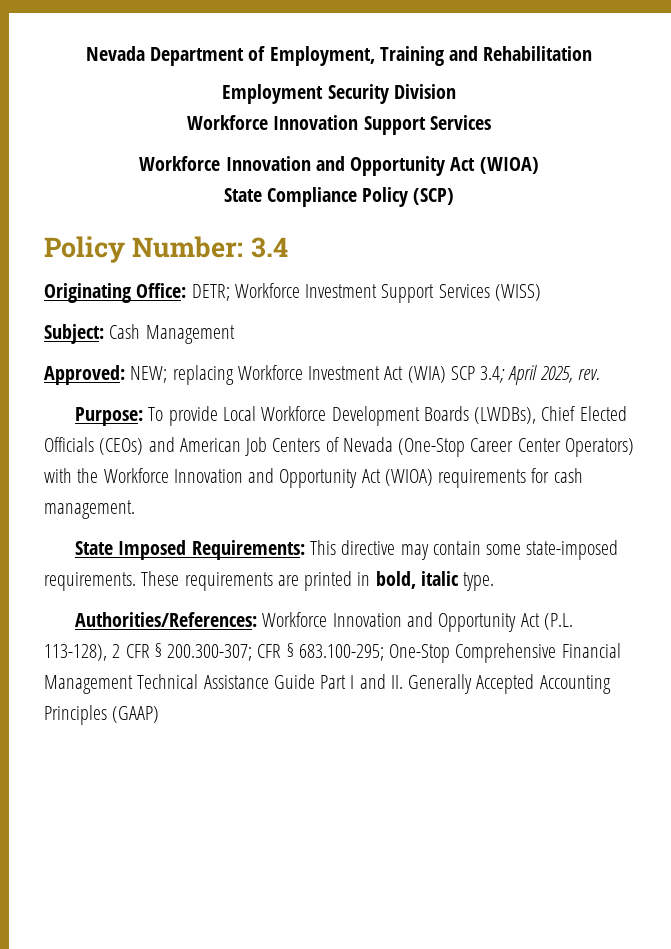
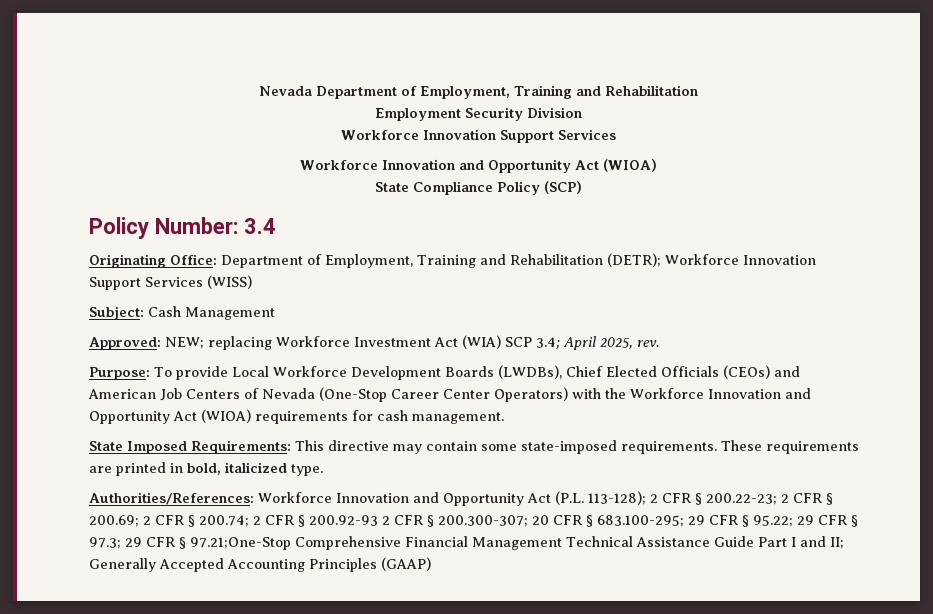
- Originating Office: DETR; Workforce Investment Support Services (WISS)
+ Originating Office: Department of Employment, Training and Rehabilitation (DETR); Workforce Innovation Support Services (WISS)
- These requirements are printed in bold, italic type.
+ These requirements are printed in bold, italicized type.
- Authorities/References: Workforce Innovation and Opportunity Act (P.L. 113-128), 2 CFR § 200.300-307; CFR § 683.100-295; One-Stop Comprehensive Financial Management Technical Assistance Guide Part I and II. Generally Accepted Accounting Principles (GAAP)
+ Authorities/References: Workforce Innovation and Opportunity Act (P.L. 113-128); 2 CFR § 200.22-23; 2 CFR § 200.69; 2 CFR § 200.74; 2 CFR § 200.92-93 2 CFR § 200.300-307; 20 CFR § 683.100-295; 29 CFR § 95.22; 29 CFR § 97.3; 29 CFR § 97.21;One-Stop Comprehensive Financial Management Technical Assistance Guide Part I and II; Generally Accepted Accounting Principles (GAAP)

